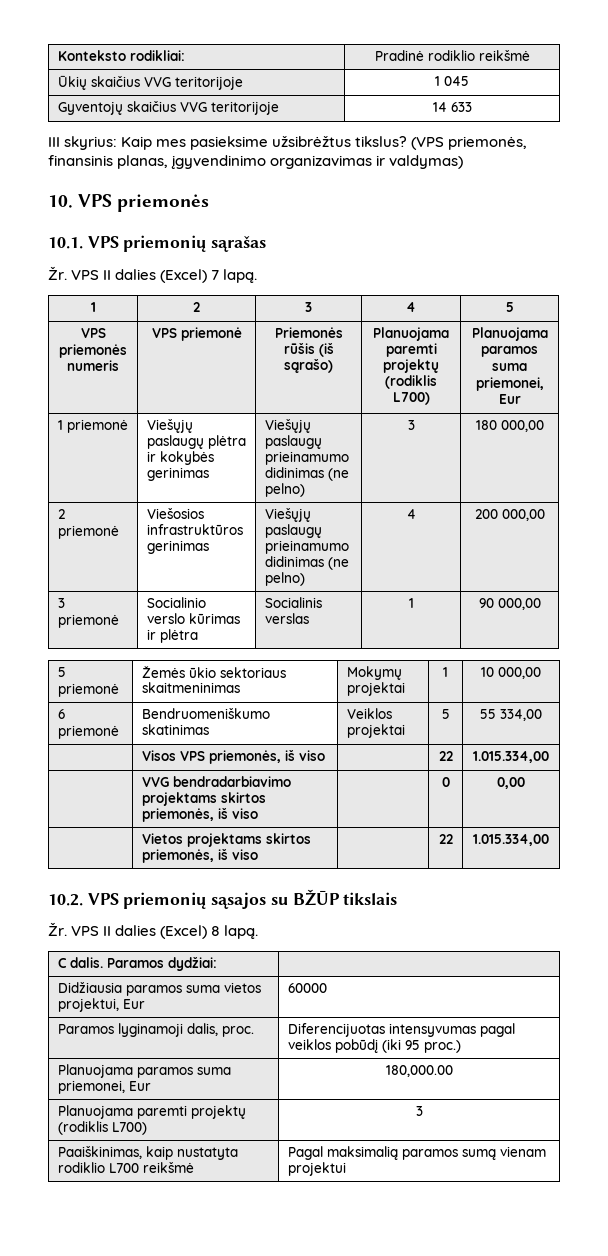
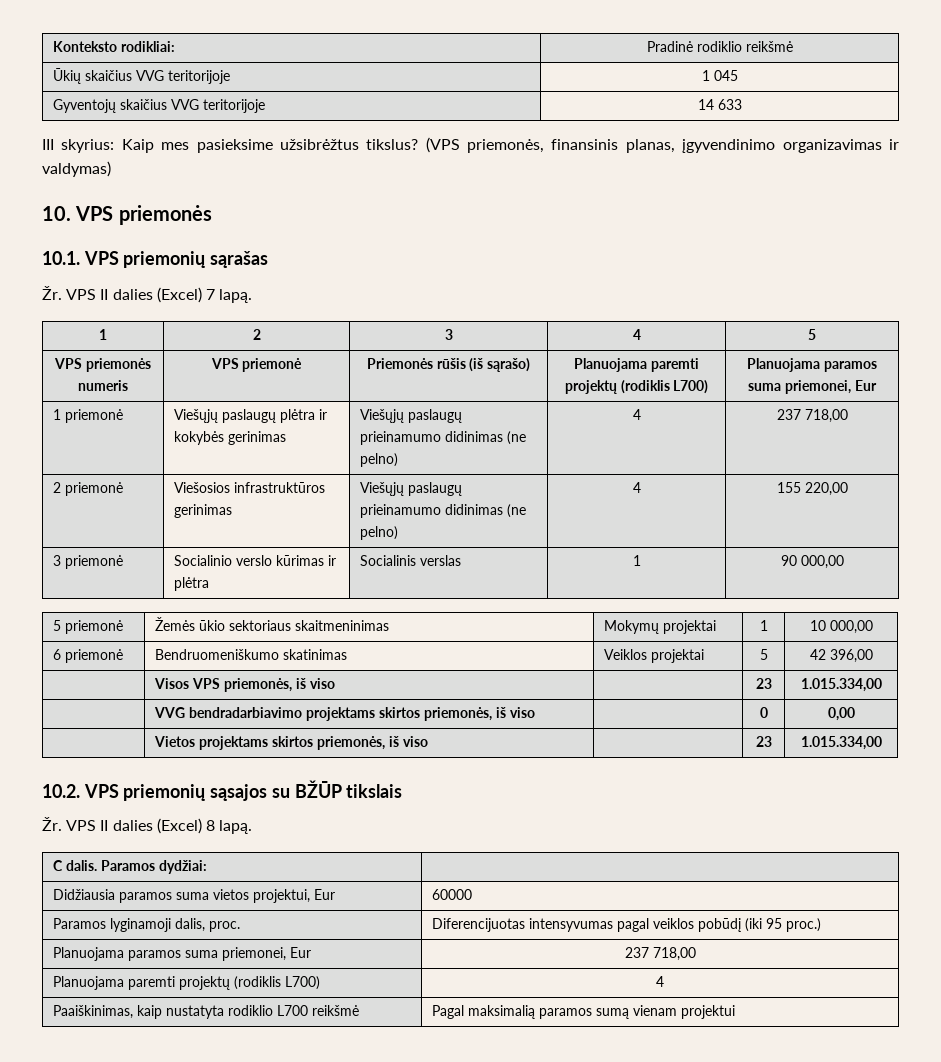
- 1 priemonė | Viešųjų paslaugų plėtra ir kokybės gerinimas | Viešųjų paslaugų prieinamumo didinimas (ne pelno) | 3 | 180 000,00
+ 1 priemonė | Viešųjų paslaugų plėtra ir kokybės gerinimas | Viešųjų paslaugų prieinamumo didinimas (ne pelno) | 4 | 237 718,00
- 2 priemonė | Viešosios infrastruktūros gerinimas | Viešųjų paslaugų prieinamumo didinimas (ne pelno) | 4 | 200 000,00
+ 2 priemonė | Viešosios infrastruktūros gerinimas | Viešųjų paslaugų prieinamumo didinimas (ne pelno) | 4 | 155 220,00
- 6 priemonė | Bendruomeniškumo skatinimas | Veiklos projektai | 5 | 55 334,00
+ 6 priemonė | Bendruomeniškumo skatinimas | Veiklos projektai | 5 | 42 396,00
- | Visos VPS priemonės, iš viso | | 22 | 1.015.334,00
+ | Visos VPS priemonės, iš viso | | 23 | 1.015.334,00
- | Vietos projektams skirtos priemonės, iš viso | | 22 | 1.015.334,00
+ | Vietos projektams skirtos priemonės, iš viso | | 23 | 1.015.334,00
- Planuojama paramos suma priemonei, Eur | 180,000.00
- Planuojama paremti projektų (rodiklis L700) | 3
+ Planuojama paramos suma priemonei, Eur | 237 718,00
+ Planuojama paremti projektų (rodiklis L700) | 4

